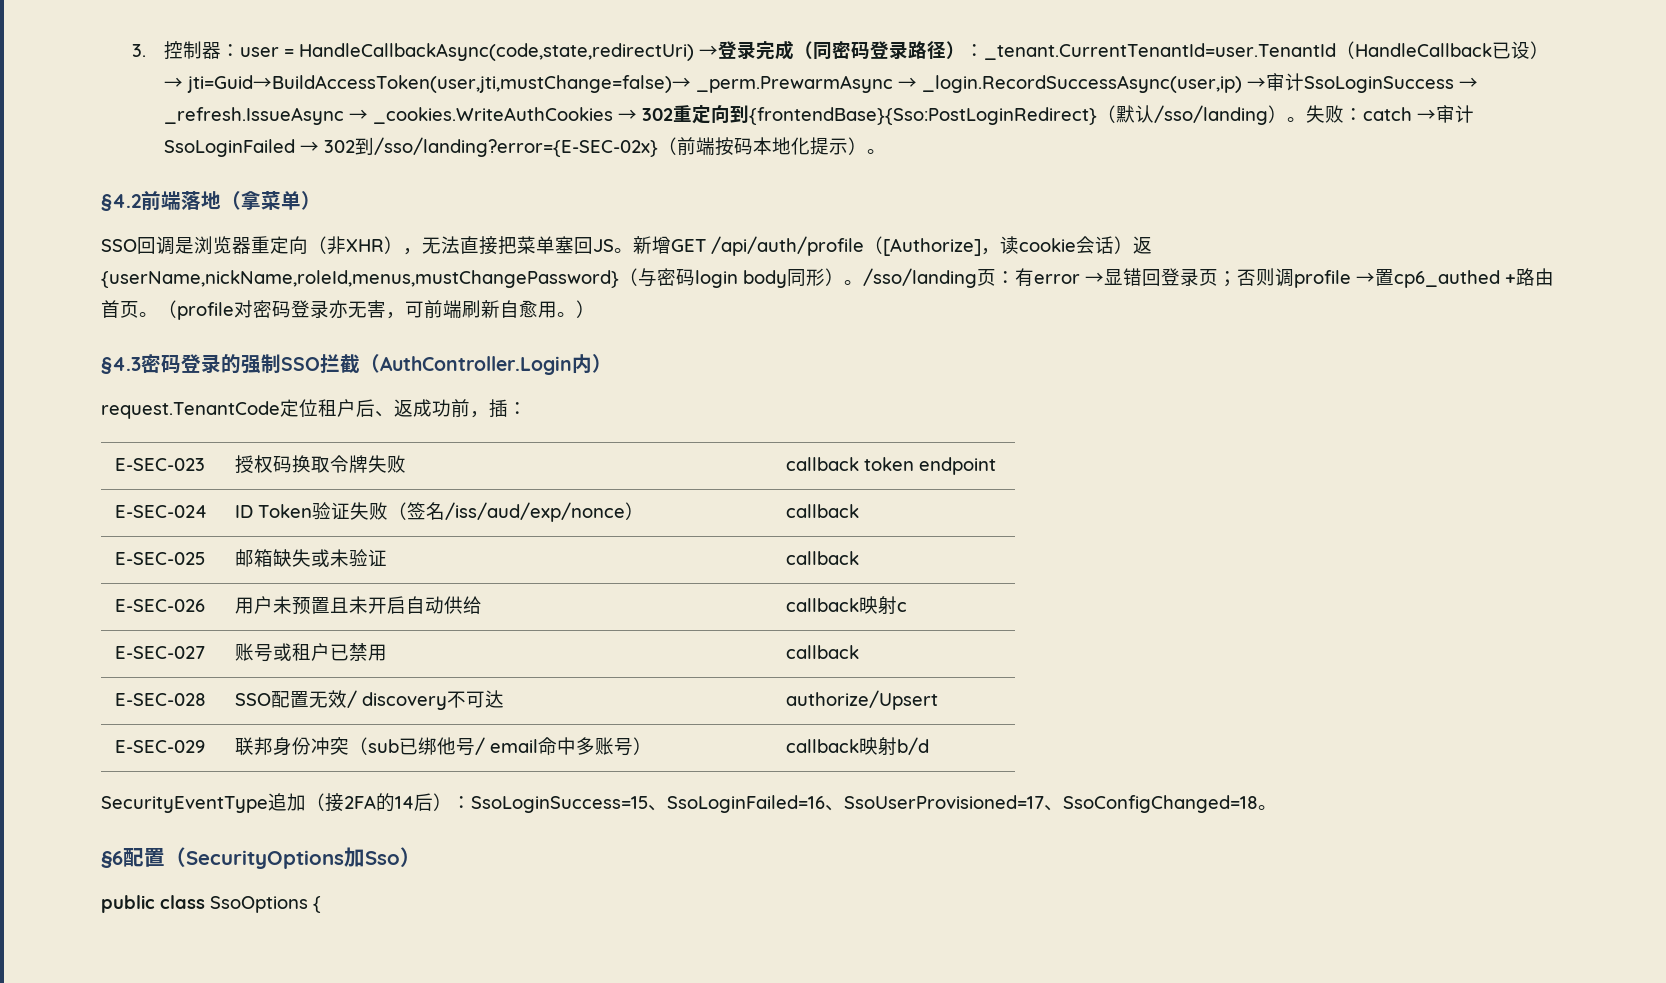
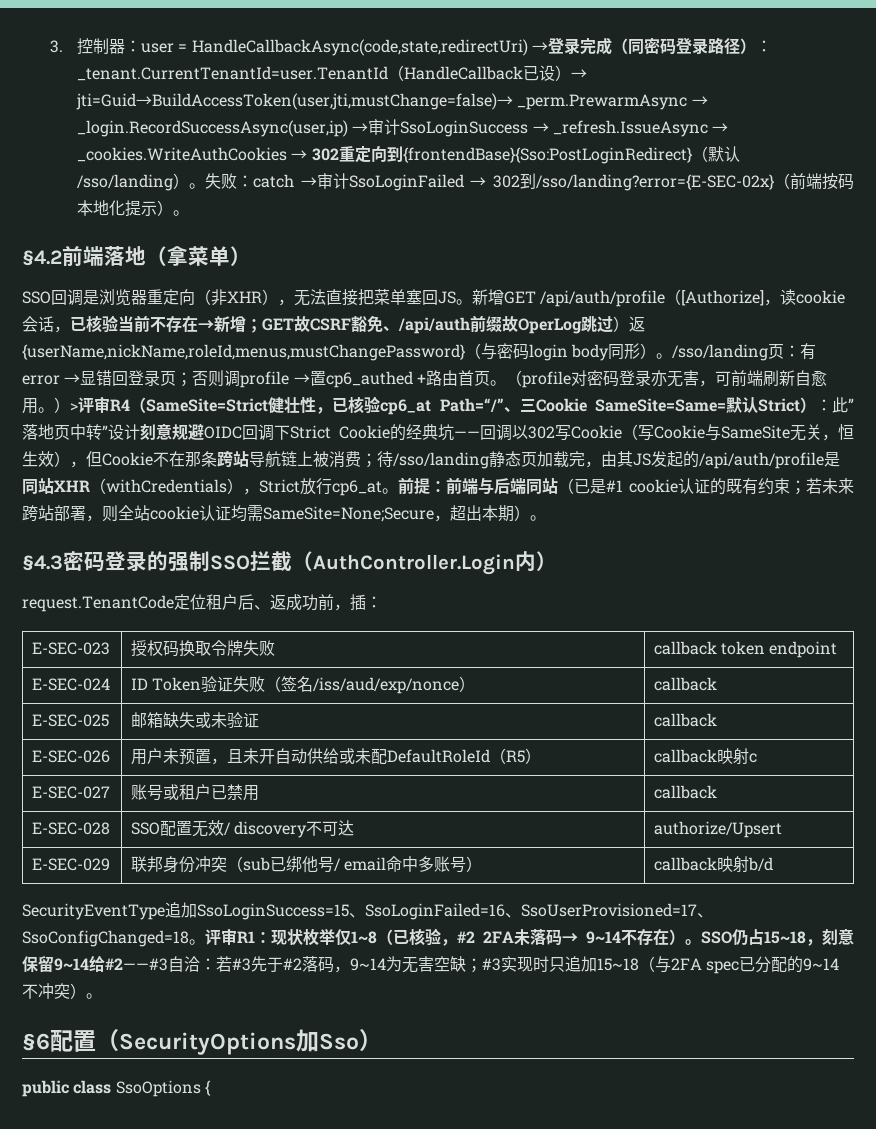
- 新增GET /api/auth/profile（[Authorize]，读cookie会话）返{userName,nickName,roleId,menus,mustChangePassword}（与密码login body同形）。
+ 新增GET /api/auth/profile（[Authorize]，读cookie会话，已核验当前不存在→新增；GET故CSRF豁免、/api/auth前缀故OperLog跳过）返{userName,nickName,roleId,menus,mustChangePassword}（与密码login body同形）。
- （profile对密码登录亦无害，可前端刷新自愈用。）
+ （profile对密码登录亦无害，可前端刷新自愈用。）>评审R4（SameSite=Strict健壮性，已核验cp6_at Path=“/”、三Cookie SameSite=Same=默认Strict）：此”落地页中转”设计刻意规避OIDC回调下Strict Cookie的经典坑——回调以302写Cookie（写Cookie与SameSite无关，恒生效），但Cookie不在那条跨站导航链上被消费；待/sso/landing静态页加载完，由其JS发起的/api/auth/profile是同站XHR（withCredentials），Strict放行cp6_at。前提：前端与后端同站（已是#1 cookie认证的既有约束；若未来跨站部署，则全站cookie认证均需SameSite=None;Secure，超出本期）。
- E-SEC-026 | 用户未预置且未开启自动供给 | callback映射c
+ E-SEC-026 | 用户未预置，且未开自动供给或未配DefaultRoleId（R5） | callback映射c
- SecurityEventType追加（接2FA的14后）：SsoLoginSuccess=15、SsoLoginFailed=16、SsoUserProvisioned=17、SsoConfigChanged=18。
+ SecurityEventType追加SsoLoginSuccess=15、SsoLoginFailed=16、SsoUserProvisioned=17、SsoConfigChanged=18。评审R1：现状枚举仅1~8（已核验，#2 2FA未落码→ 9~14不存在）。SSO仍占15~18，刻意保留9~14给#2——#3自洽：若#3先于#2落码，9~14为无害空缺；#3实现时只追加15~18（与2FA spec已分配的9~14不冲突）。

